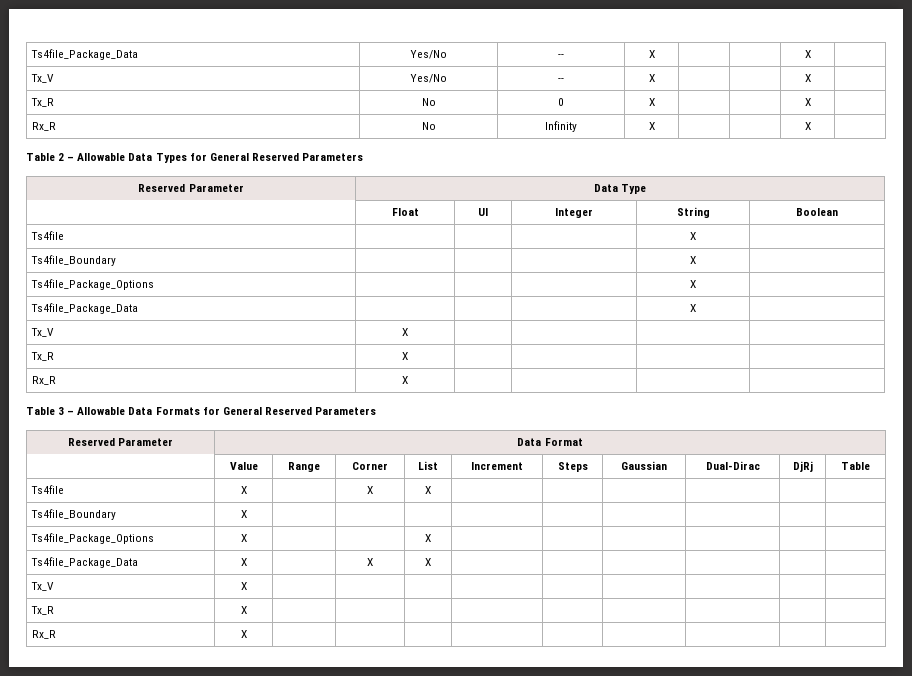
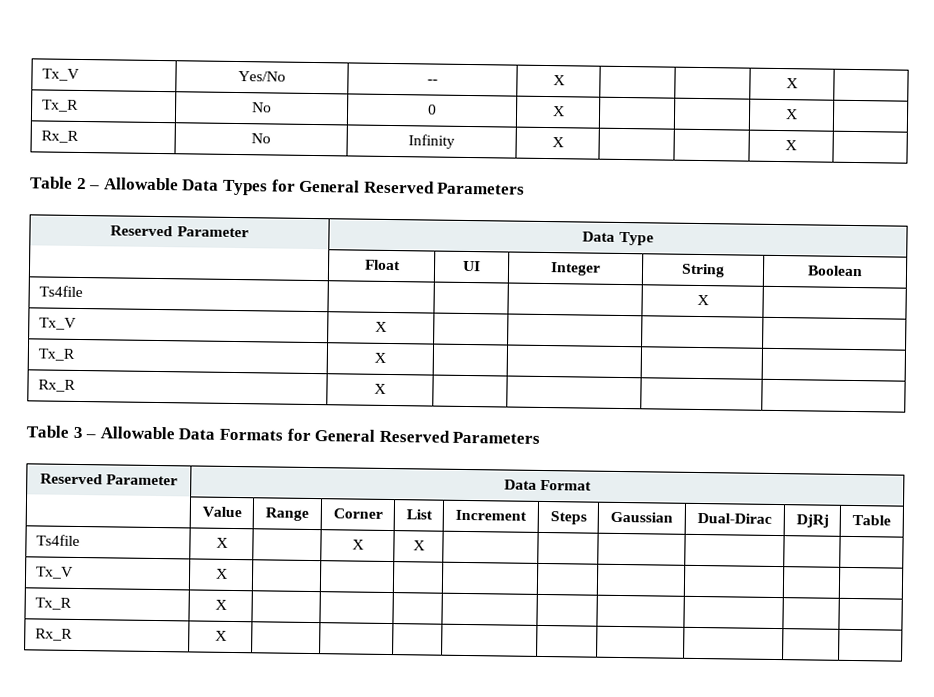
- Ts4file_Package_Data | Yes/No | -- | X | | | X |
- Ts4file_Boundary | | | | X |
- Ts4file_Package_Options | | | | X |
- Ts4file_Package_Data | | | | X |
- Ts4file_Boundary | X | | | | | | | | |
- Ts4file_Package_Options | X | | | X | | | | | |
- Ts4file_Package_Data | X | | X | X | | | | | |

